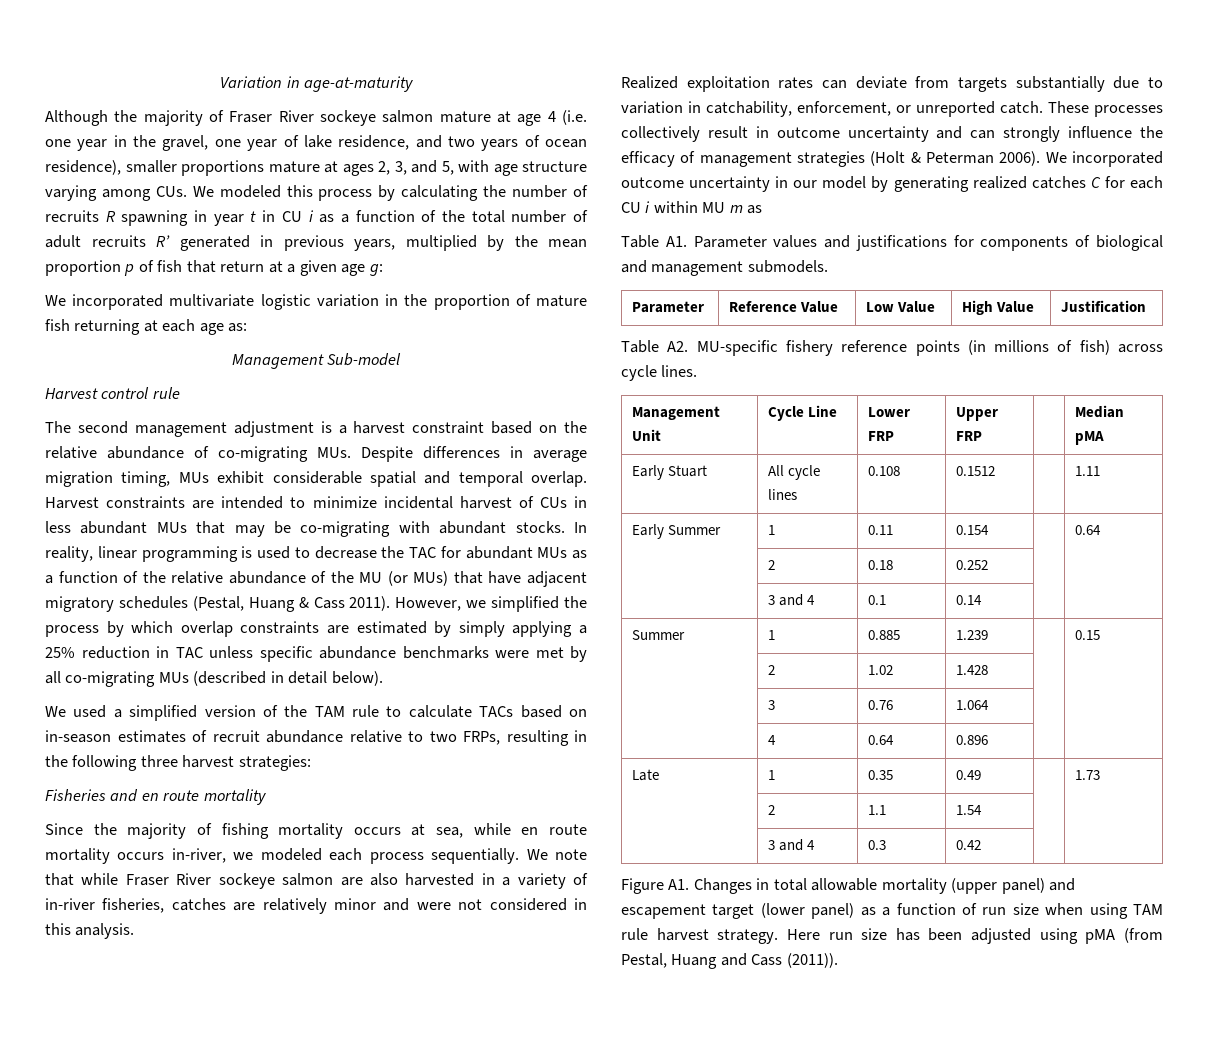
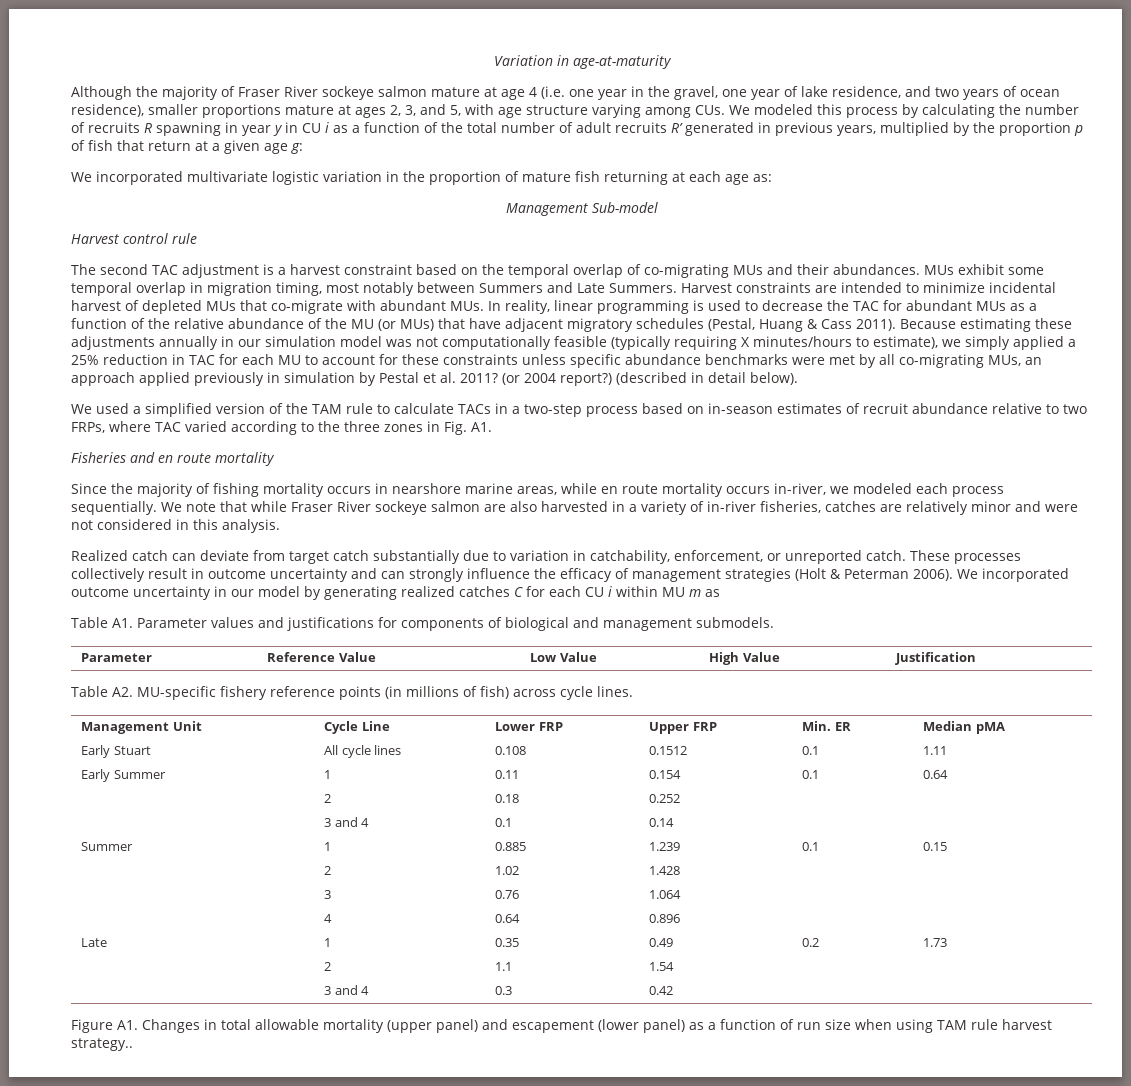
- Although the majority of Fraser River sockeye salmon mature at age 4 (i.e. one year in the gravel, one year of lake residence, and two years of ocean residence), smaller proportions mature at ages 2, 3, and 5, with age structure varying among CUs. We modeled this process by calculating the number of recruits R spawning in year t in CU i as a function of the total number of adult recruits R’ generated in previous years, multiplied by the mean proportion p of fish that return at a given age g:
+ Although the majority of Fraser River sockeye salmon mature at age 4 (i.e. one year in the gravel, one year of lake residence, and two years of ocean residence), smaller proportions mature at ages 2, 3, and 5, with age structure varying among CUs. We modeled this process by calculating the number of recruits R spawning in year y in CU i as a function of the total number of adult recruits R’ generated in previous years, multiplied by the proportion p of fish that return at a given age g:
- The second management adjustment is a harvest constraint based on the relative abundance of co-migrating MUs. Despite differences in average migration timing, MUs exhibit considerable spatial and temporal overlap.
+ The second TAC adjustment is a harvest constraint based on the temporal overlap of co-migrating MUs and their abundances. MUs exhibit some temporal overlap in migration timing, most notably between Summers and Late Summers.
- Harvest constraints are intended to minimize incidental harvest of CUs in less abundant MUs that may be co-migrating with abundant stocks. In reality, linear programming is used to decrease the TAC for abundant MUs as a function of the relative abundance of the MU (or MUs) that have adjacent migratory schedules (Pestal, Huang & Cass 2011).
+ Harvest constraints are intended to minimize incidental harvest of depleted MUs that co-migrate with abundant MUs. In reality, linear programming is used to decrease the TAC for abundant MUs as a function of the relative abundance of the MU (or MUs) that have adjacent migratory schedules (Pestal, Huang & Cass 2011).
- However, we simplified the process by which overlap constraints are estimated by simply applying a 25% reduction in TAC unless specific abundance benchmarks were met by all co-migrating MUs (described in detail below).
+ Because estimating these adjustments annually in our simulation model was not computationally feasible (typically requiring X minutes/hours to estimate), we simply applied a 25% reduction in TAC for each MU to account for these constraints unless specific abundance benchmarks were met by all co-migrating MUs, an approach applied previously in simulation by Pestal et al. 2011? (or 2004 report?) (described in detail below).
- We used a simplified version of the TAM rule to calculate TACs based on in-season estimates of recruit abundance relative to two FRPs, resulting in the following three harvest strategies:
+ We used a simplified version of the TAM rule to calculate TACs in a two-step process based on in-season estimates of recruit abundance relative to two FRPs, where TAC varied according to the three zones in Fig. A1.
- Since the majority of fishing mortality occurs at sea, while en route mortality occurs in-river, we modeled each process sequentially.
+ Since the majority of fishing mortality occurs in nearshore marine areas, while en route mortality occurs in-river, we modeled each process sequentially.
- Realized exploitation rates can deviate from targets substantially due to variation in catchability, enforcement, or unreported catch.
+ Realized catch can deviate from target catch substantially due to variation in catchability, enforcement, or unreported catch.
- Management Unit | Cycle Line | Lower FRP | Upper FRP | | Median pMA
+ Management Unit | Cycle Line | Lower FRP | Upper FRP | Min. ER | Median pMA
- Early Stuart | All cycle lines | 0.108 | 0.1512 | | 1.11
+ Early Stuart | All cycle lines | 0.108 | 0.1512 | 0.1 | 1.11
- Early Summer | 1 | 0.11 | 0.154 | | 0.64
+ Early Summer | 1 | 0.11 | 0.154 | 0.1 | 0.64
- Summer | 1 | 0.885 | 1.239 | | 0.15
+ Summer | 1 | 0.885 | 1.239 | 0.1 | 0.15
- Late | 1 | 0.35 | 0.49 | | 1.73
+ Late | 1 | 0.35 | 0.49 | 0.2 | 1.73
- Figure A1. Changes in total allowable mortality (upper panel) and escapement target (lower panel) as a function of run size when using TAM rule harvest strategy. Here run size has been adjusted using pMA (from Pestal, Huang and Cass (2011)).
+ Figure A1. Changes in total allowable mortality (upper panel) and escapement (lower panel) as a function of run size when using TAM rule harvest strategy..

